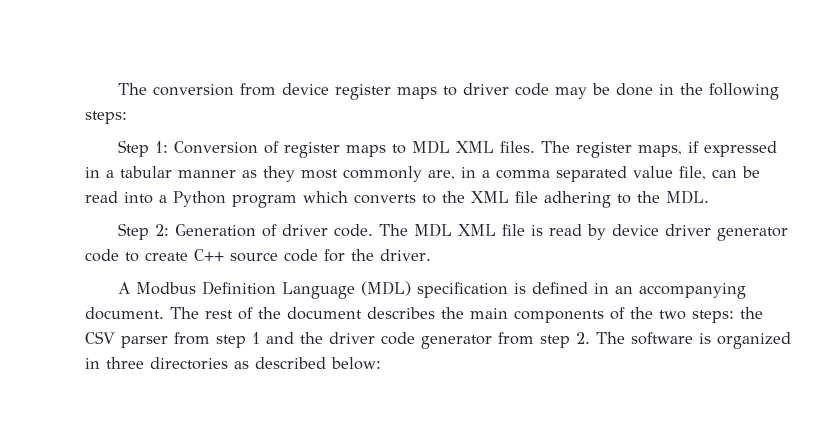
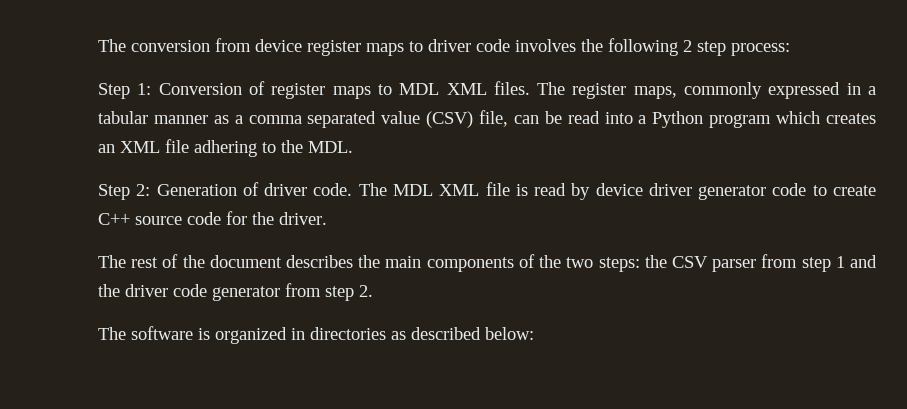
- The conversion from device register maps to driver code may be done in the following steps:
+ The conversion from device register maps to driver code involves the following 2 step process:
- The register maps, if expressed in a tabular manner as they most commonly are, in a comma separated value file, can be read into a Python program which converts to the XML file adhering to the MDL.
+ The register maps, commonly expressed in a tabular manner as a comma separated value (CSV) file, can be read into a Python program which creates an XML file adhering to the MDL.
- A Modbus Definition Language (MDL) specification is defined in an accompanying document. The rest of the document describes the main components of the two steps: the CSV parser from step 1 and the driver code generator from step 2. The software is organized in three directories as described below:
+ The rest of the document describes the main components of the two steps: the CSV parser from step 1 and the driver code generator from step 2.
+ The software is organized in directories as described below:

